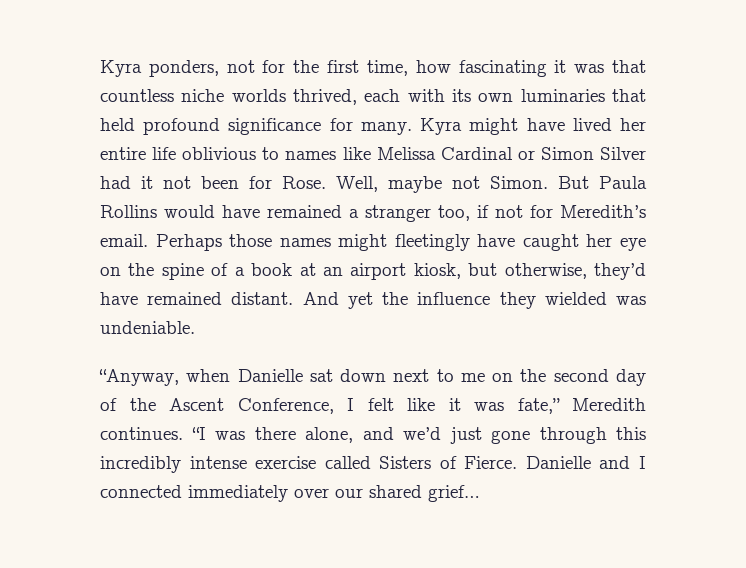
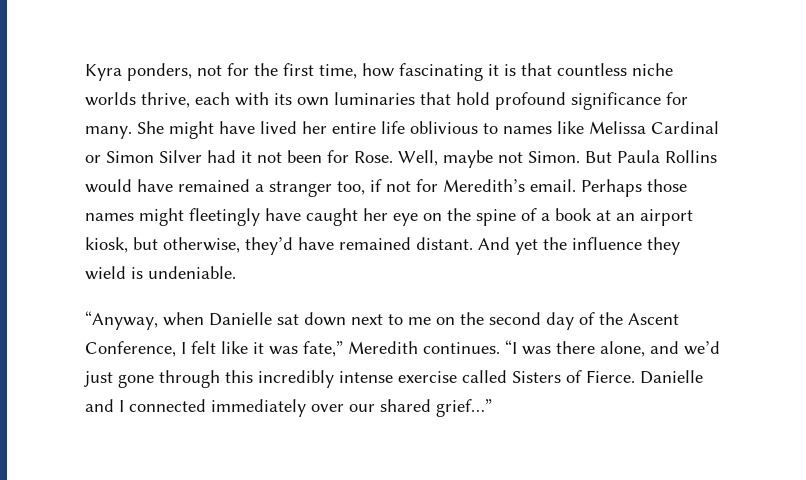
- Kyra ponders, not for the first time, how fascinating it was that countless niche worlds thrived, each with its own luminaries that held profound significance for many.
+ Kyra ponders, not for the first time, how fascinating it is that countless niche worlds thrive, each with its own luminaries that hold profound significance for many.
- Kyra might have lived her entire life oblivious to names like Melissa Cardinal or Simon Silver had it not been for Rose.
+ She might have lived her entire life oblivious to names like Melissa Cardinal or Simon Silver had it not been for Rose.
- And yet the influence they wielded was undeniable.
+ And yet the influence they wield is undeniable.
- Danielle and I connected immediately over our shared grief…
+ Danielle and I connected immediately over our shared grief…”

